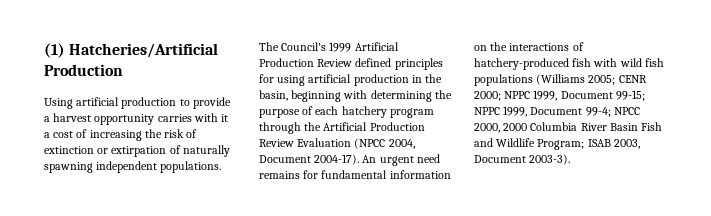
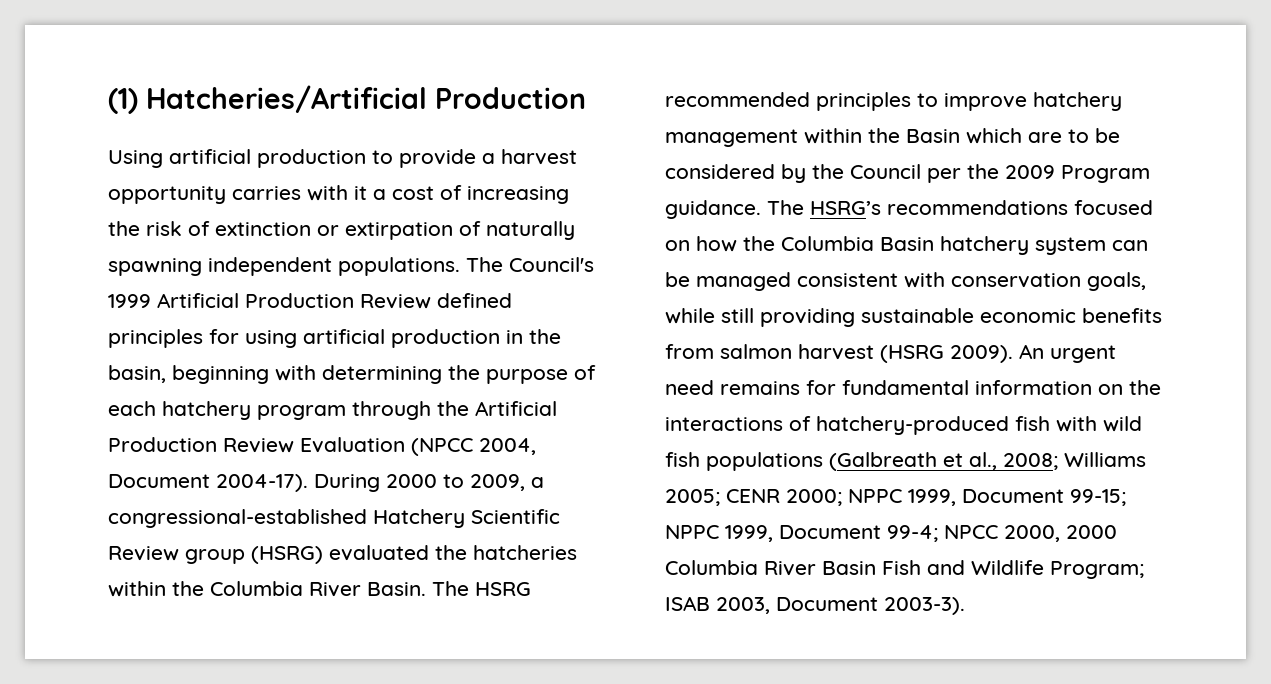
+ During 2000 to 2009, a congressional-established Hatchery Scientific Review group (HSRG) evaluated the hatcheries within the Columbia River Basin. The HSRG recommended principles to improve hatchery management within the Basin which are to be considered by the Council per the 2009 Program guidance. The HSRG’s recommendations focused on how the Columbia Basin hatchery system can be managed consistent with conservation goals, while still providing sustainable economic benefits from salmon harvest (HSRG 2009).
- An urgent need remains for fundamental information on the interactions of hatchery-produced fish with wild fish populations (Williams 2005; CENR 2000; NPPC 1999, Document 99-15; NPPC 1999, Document 99-4; NPCC 2000, 2000 Columbia River Basin Fish and Wildlife Program; ISAB 2003, Document 2003-3).
+ An urgent need remains for fundamental information on the interactions of hatchery-produced fish with wild fish populations (Galbreath et al., 2008; Williams 2005; CENR 2000; NPPC 1999, Document 99-15; NPPC 1999, Document 99-4; NPCC 2000, 2000 Columbia River Basin Fish and Wildlife Program; ISAB 2003, Document 2003-3).

